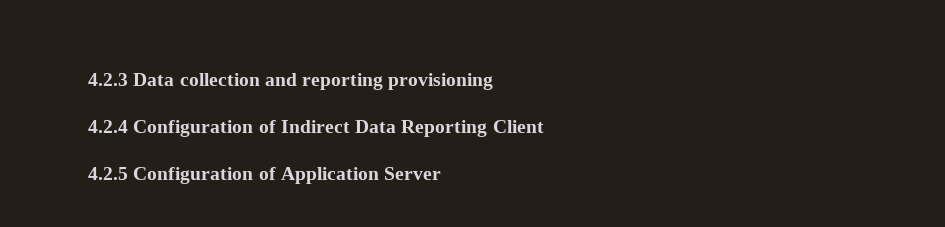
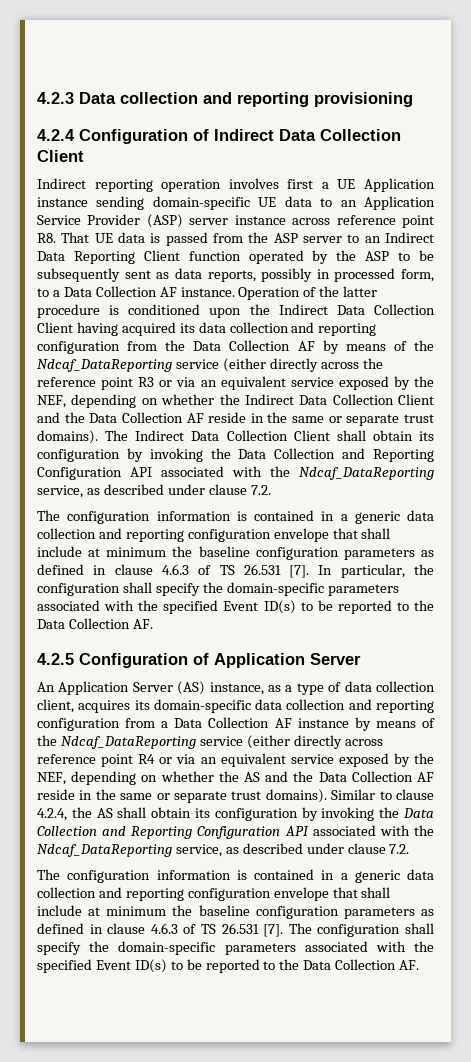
- 4.2.4 Configuration of Indirect Data Reporting Client
+ 4.2.4 Configuration of Indirect Data Collection Client
+ Indirect reporting operation involves first a UE Application instance sending domain-specific UE data to an Application Service Provider (ASP) server instance across reference point R8. That UE data is passed from the ASP server to an Indirect Data Reporting Client function operated by the ASP to be subsequently sent as data reports, possibly in processed form, to a Data Collection AF instance. Operation of the latter procedure is conditioned upon the Indirect Data Collection Client having acquired its data collection and reporting configuration from the Data Collection AF by means of the Ndcaf_DataReporting service (either directly across the reference point R3 or via an equivalent service exposed by the NEF, depending on whether the Indirect Data Collection Client and the Data Collection AF reside in the same or separate trust domains). The Indirect Data Collection Client shall obtain its configuration by invoking the Data Collection and Reporting Configuration API associated with the Ndcaf_DataReporting service, as described under clause 7.2.
+ The configuration information is contained in a generic data collection and reporting configuration envelope that shall include at minimum the baseline configuration parameters as defined in clause 4.6.3 of TS 26.531 [7]. In particular, the configuration shall specify the domain-specific parameters associated with the specified Event ID(s) to be reported to the Data Collection AF.
+ An Application Server (AS) instance, as a type of data collection client, acquires its domain-specific data collection and reporting configuration from a Data Collection AF instance by means of the Ndcaf_DataReporting service (either directly across reference point R4 or via an equivalent service exposed by the NEF, depending on whether the AS and the Data Collection AF reside in the same or separate trust domains). Similar to clause 4.2.4, the AS shall obtain its configuration by invoking the Data Collection and Reporting Configuration API associated with the Ndcaf_DataReporting service, as described under clause 7.2.
+ The configuration information is contained in a generic data collection and reporting configuration envelope that shall include at minimum the baseline configuration parameters as defined in clause 4.6.3 of TS 26.531 [7]. The configuration shall specify the domain-specific parameters associated with the specified Event ID(s) to be reported to the Data Collection AF.

